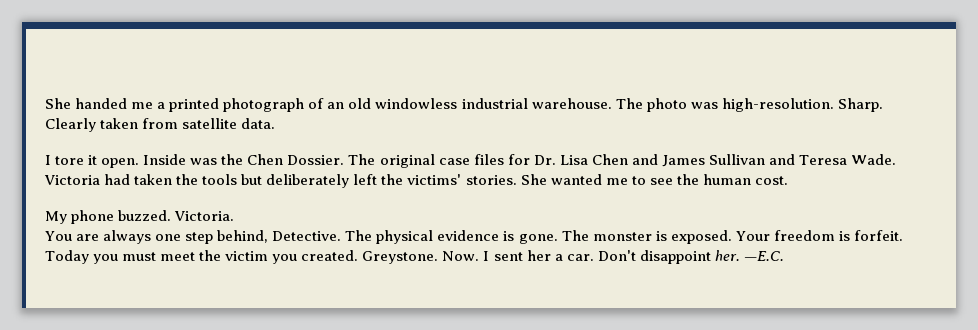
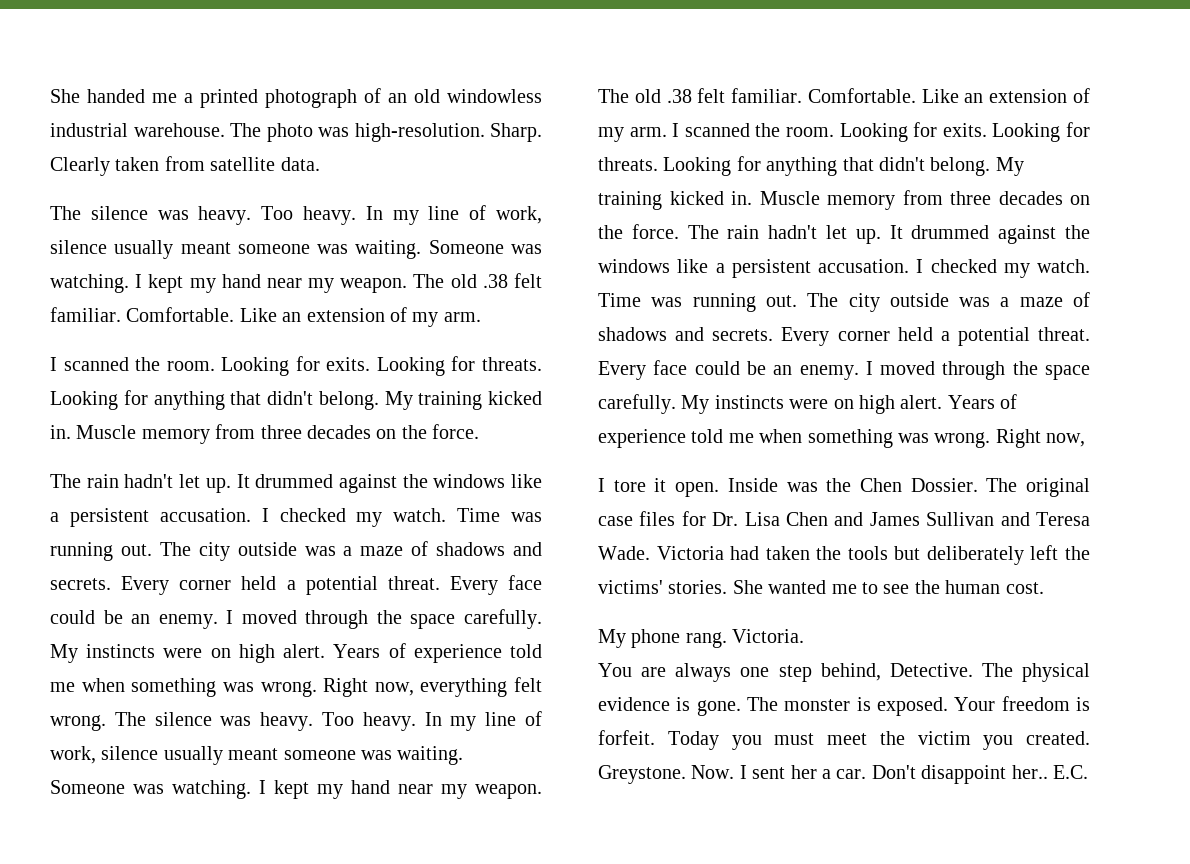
  Clearly taken from satellite data.
+ The silence was heavy. Too heavy. In my line of work, silence usually meant someone was waiting. Someone was watching. I kept my hand near my weapon. The old .38 felt familiar. Comfortable. Like an extension of my arm.
+ I scanned the room. Looking for exits. Looking for threats. Looking for anything that didn't belong. My training kicked in. Muscle memory from three decades on the force.
+ The rain hadn't let up. It drummed against the windows like a persistent accusation. I checked my watch. Time was running out. The city outside was a maze of shadows and secrets. Every corner held a potential threat. Every face could be an enemy. I moved through the space carefully. My instincts were on high alert. Years of experience told me when something was wrong. Right now, everything felt wrong. The silence was heavy. Too heavy. In my line of work, silence usually meant someone was waiting. Someone was watching. I kept my hand near my weapon. The old .38 felt familiar. Comfortable. Like an extension of my arm. I scanned the room. Looking for exits. Looking for threats. Looking for anything that didn't belong. My training kicked in. Muscle memory from three decades on the force. The rain hadn't let up. It drummed against the windows like a persistent accusation. I checked my watch. Time was running out. The city outside was a maze of shadows and secrets. Every corner held a potential threat. Every face could be an enemy. I moved through the space carefully. My instincts were on high alert. Years of experience told me when something was wrong. Right now,
- My phone buzzed.
+ My phone rang.
- Don't disappoint her. —E.C.
+ Don't disappoint her.. E.C.

